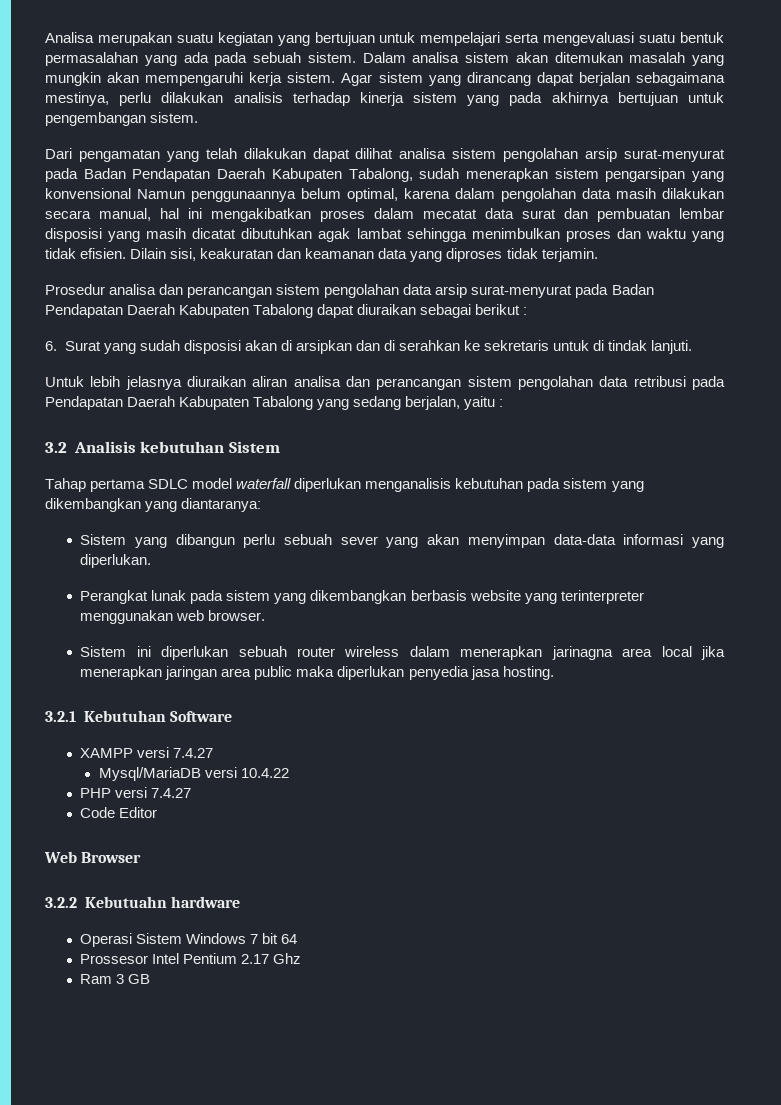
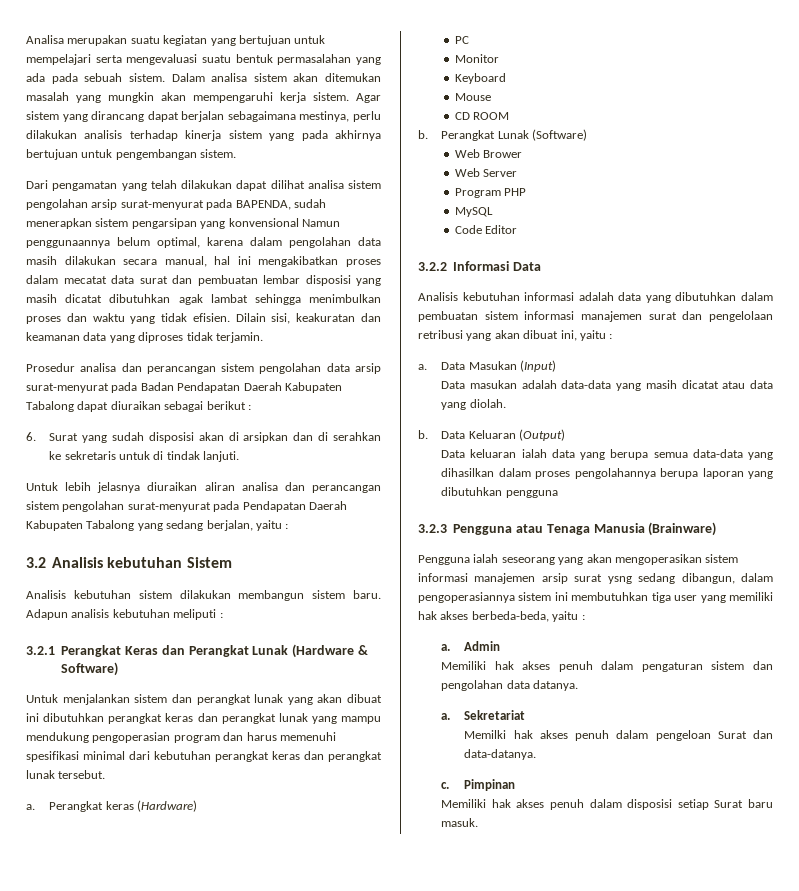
- Dari pengamatan yang telah dilakukan dapat dilihat analisa sistem pengolahan arsip surat-menyurat pada Badan Pendapatan Daerah Kabupaten Tabalong, sudah menerapkan sistem pengarsipan yang konvensional Namun penggunaannya belum optimal, karena dalam pengolahan data masih dilakukan secara manual, hal ini mengakibatkan proses dalam mecatat data surat dan pembuatan lembar disposisi yang masih dicatat dibutuhkan agak lambat sehingga menimbulkan proses dan waktu yang tidak efisien.
+ Dari pengamatan yang telah dilakukan dapat dilihat analisa sistem pengolahan arsip surat-menyurat pada BAPENDA, sudah menerapkan sistem pengarsipan yang konvensional Namun penggunaannya belum optimal, karena dalam pengolahan data masih dilakukan secara manual, hal ini mengakibatkan proses dalam mecatat data surat dan pembuatan lembar disposisi yang masih dicatat dibutuhkan agak lambat sehingga menimbulkan proses dan waktu yang tidak efisien.
- Untuk lebih jelasnya diuraikan aliran analisa dan perancangan sistem pengolahan data retribusi pada Pendapatan Daerah Kabupaten Tabalong yang sedang berjalan, yaitu :
+ Untuk lebih jelasnya diuraikan aliran analisa dan perancangan sistem pengolahan surat-menyurat pada Pendapatan Daerah Kabupaten Tabalong yang sedang berjalan, yaitu :
- Tahap pertama SDLC model waterfall diperlukan menganalisis kebutuhan pada sistem yang dikembangkan yang diantaranya:
- Sistem yang dibangun perlu sebuah sever yang akan menyimpan data-data informasi yang diperlukan.
- Perangkat lunak pada sistem yang dikembangkan berbasis website yang terinterpreter menggunakan web browser.
- Sistem ini diperlukan sebuah router wireless dalam menerapkan jarinagna area local jika menerapkan jaringan area public maka diperlukan penyedia jasa hosting.
- 3.2.1 Kebutuhan Software
- XAMPP versi 7.4.27
- Mysql/MariaDB versi 10.4.22
- PHP versi 7.4.27
+ Analisis kebutuhan sistem dilakukan membangun sistem baru. Adapun analisis kebutuhan meliputi :
+ 3.2.1 Perangkat Keras dan Perangkat Lunak (Hardware & Software)
+ Untuk menjalankan sistem dan perangkat lunak yang akan dibuat ini dibutuhkan perangkat keras dan perangkat lunak yang mampu mendukung pengoperasian program dan harus memenuhi spesifikasi minimal dari kebutuhan perangkat keras dan perangkat lunak tersebut.
+ a. Perangkat keras (Hardware)
+ PC
+ Monitor
+ Keyboard
+ Mouse
+ CD ROOM
+ b. Perangkat Lunak (Software)
+ Web Brower
+ Web Server
+ Program PHP
+ MySQL
- Web Browser
- 3.2.2 Kebutuahn hardware
- Operasi Sistem Windows 7 bit 64
- Prossesor Intel Pentium 2.17 Ghz
- Ram 3 GB
+ 3.2.2 Informasi Data
+ Analisis kebutuhan informasi adalah data yang dibutuhkan dalam pembuatan sistem informasi manajemen surat dan pengelolaan retribusi yang akan dibuat ini, yaitu :
+ a. Data Masukan (Input)
+ Data masukan adalah data-data yang masih dicatat atau data yang diolah.
+ b. Data Keluaran (Output)
+ Data keluaran ialah data yang berupa semua data-data yang dihasilkan dalam proses pengolahannya berupa laporan yang dibutuhkan pengguna
+ 3.2.3 Pengguna atau Tenaga Manusia (Brainware)
+ Pengguna ialah seseorang yang akan mengoperasikan sistem informasi manajemen arsip surat ysng sedang dibangun, dalam pengoperasiannya sistem ini membutuhkan tiga user yang memiliki hak akses berbeda-beda, yaitu :
+ a. Admin
+ Memiliki hak akses penuh dalam pengaturan sistem dan pengolahan data datanya.
+ a. Sekretariat
+ Memilki hak akses penuh dalam pengeloan Surat dan data-datanya.
+ c. Pimpinan
+ Memiliki hak akses penuh dalam disposisi setiap Surat baru masuk.

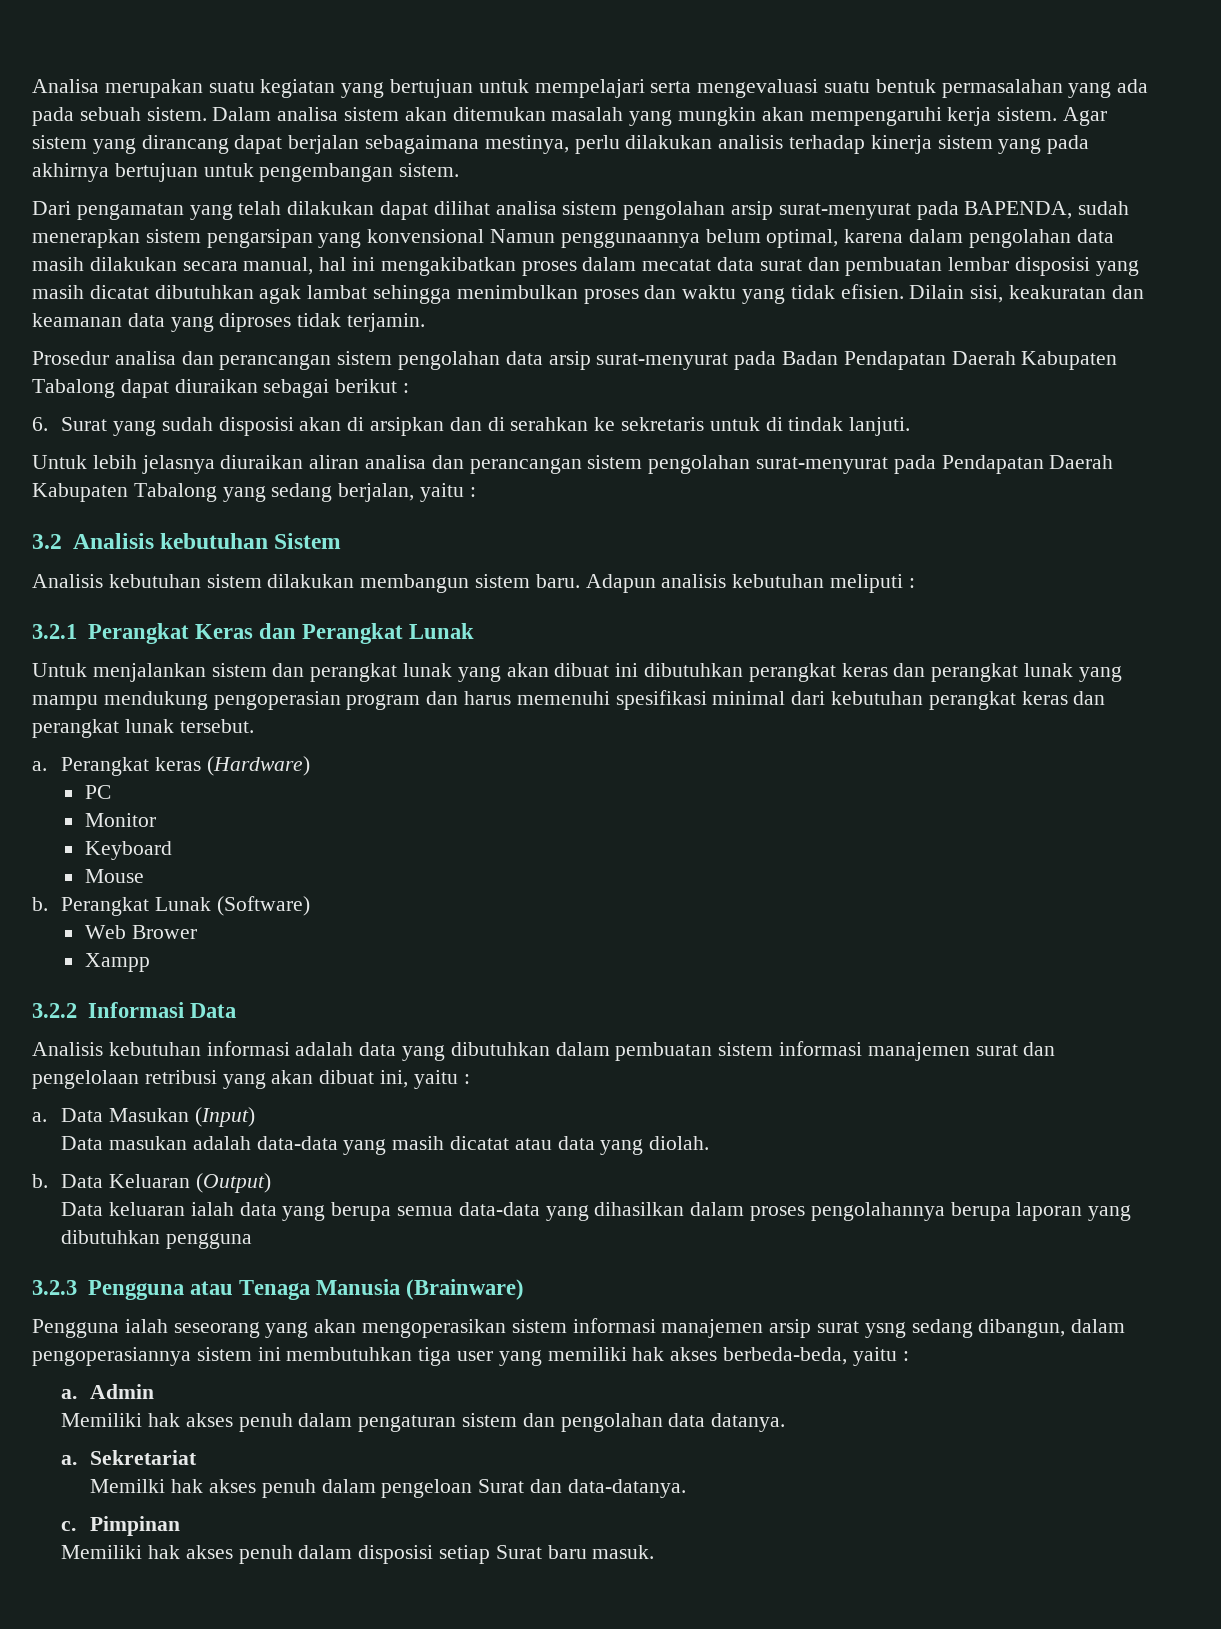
- 3.2.1 Perangkat Keras dan Perangkat Lunak (Hardware & Software)
+ 3.2.1 Perangkat Keras dan Perangkat Lunak
- CD ROOM
- Web Server
- Program PHP
- MySQL
- Code Editor
+ Xampp

